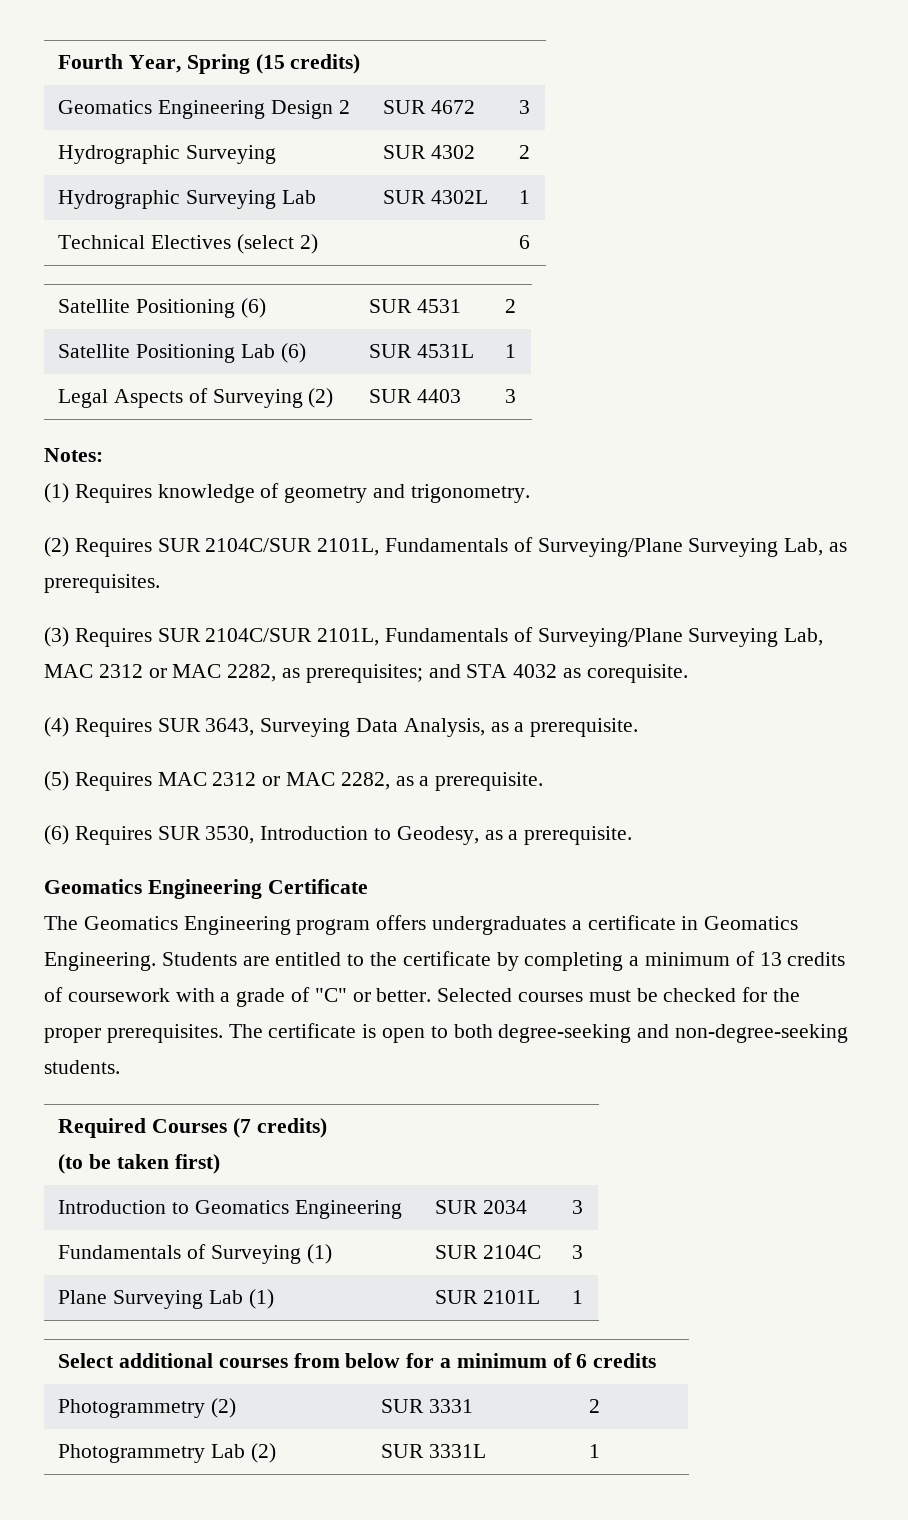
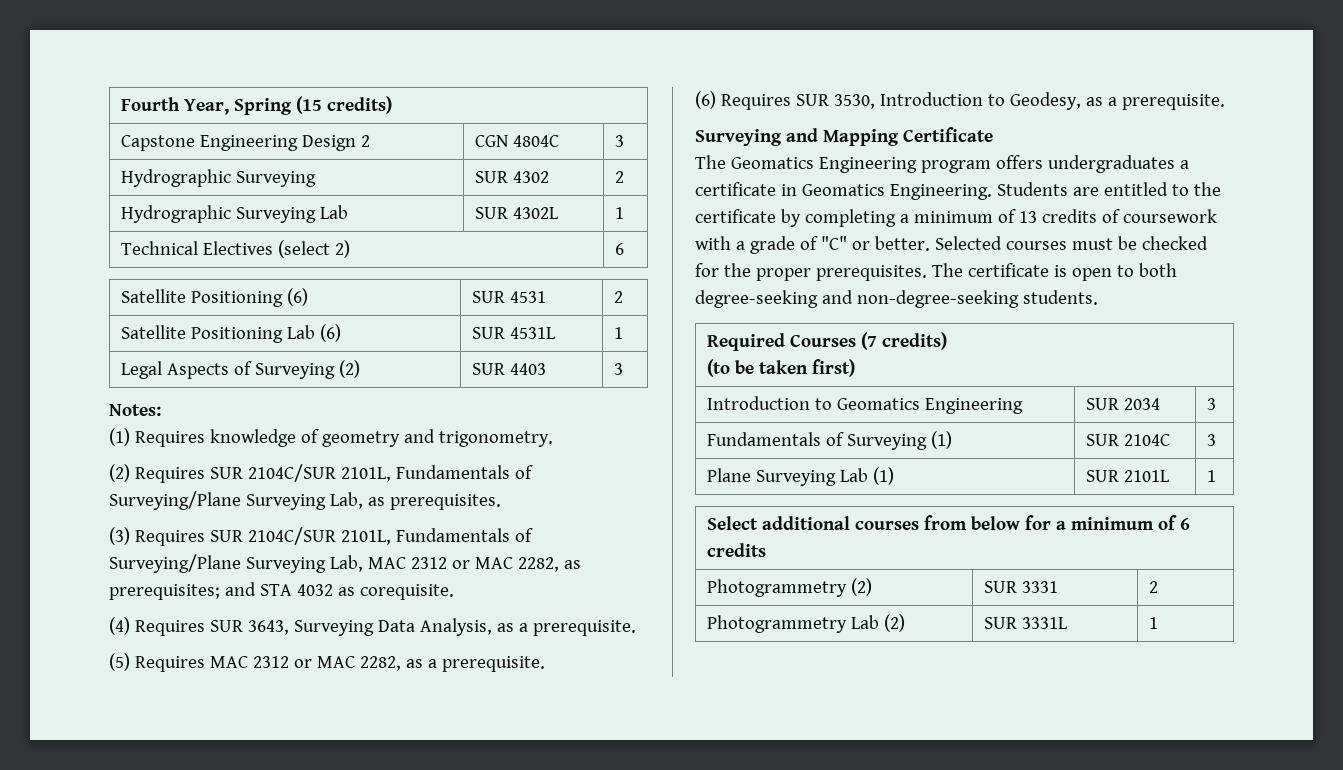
- Geomatics Engineering Design 2 | SUR 4672 | 3
+ Capstone Engineering Design 2 | CGN 4804C | 3
- Geomatics Engineering Certificate
+ Surveying and Mapping Certificate

